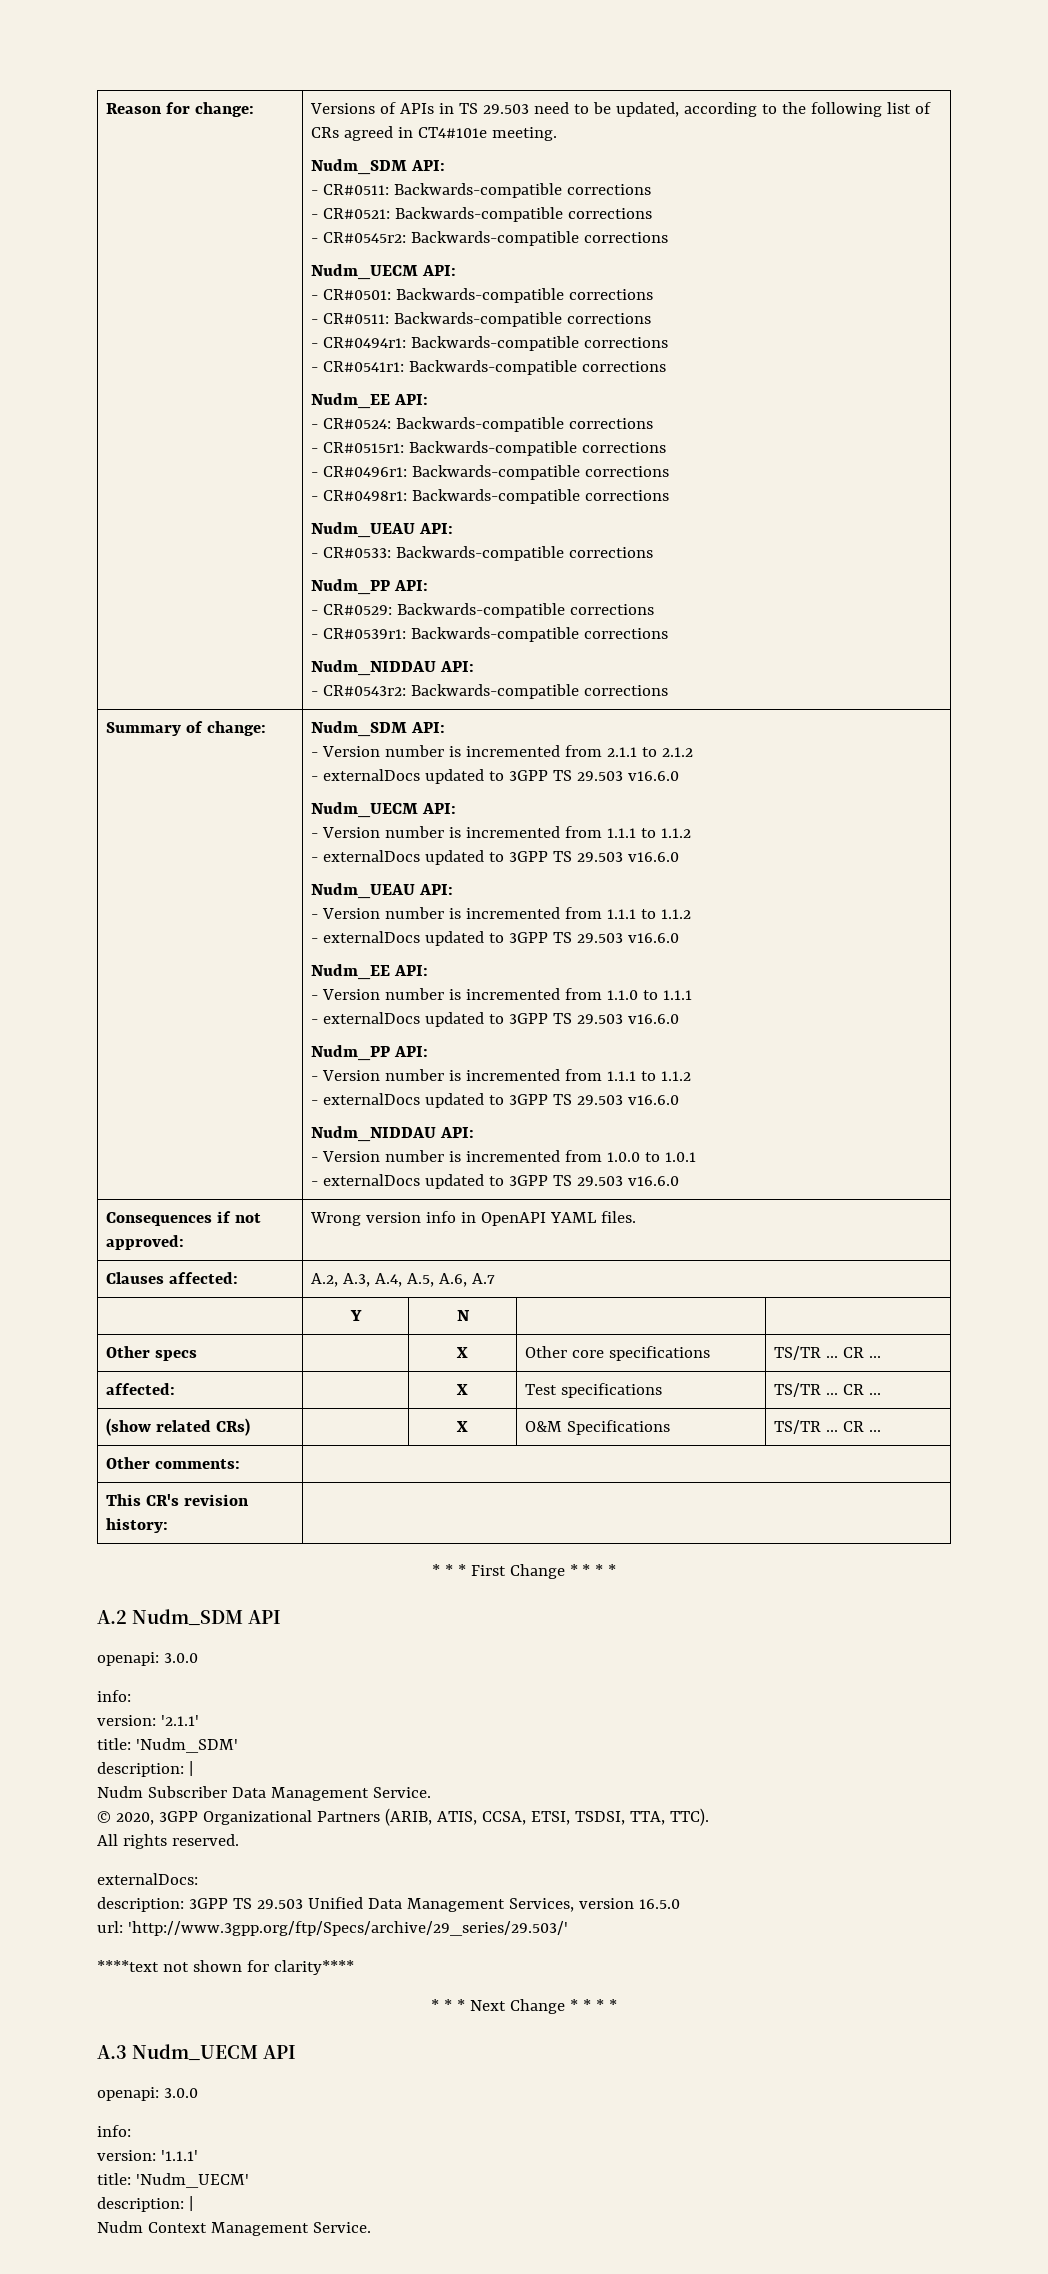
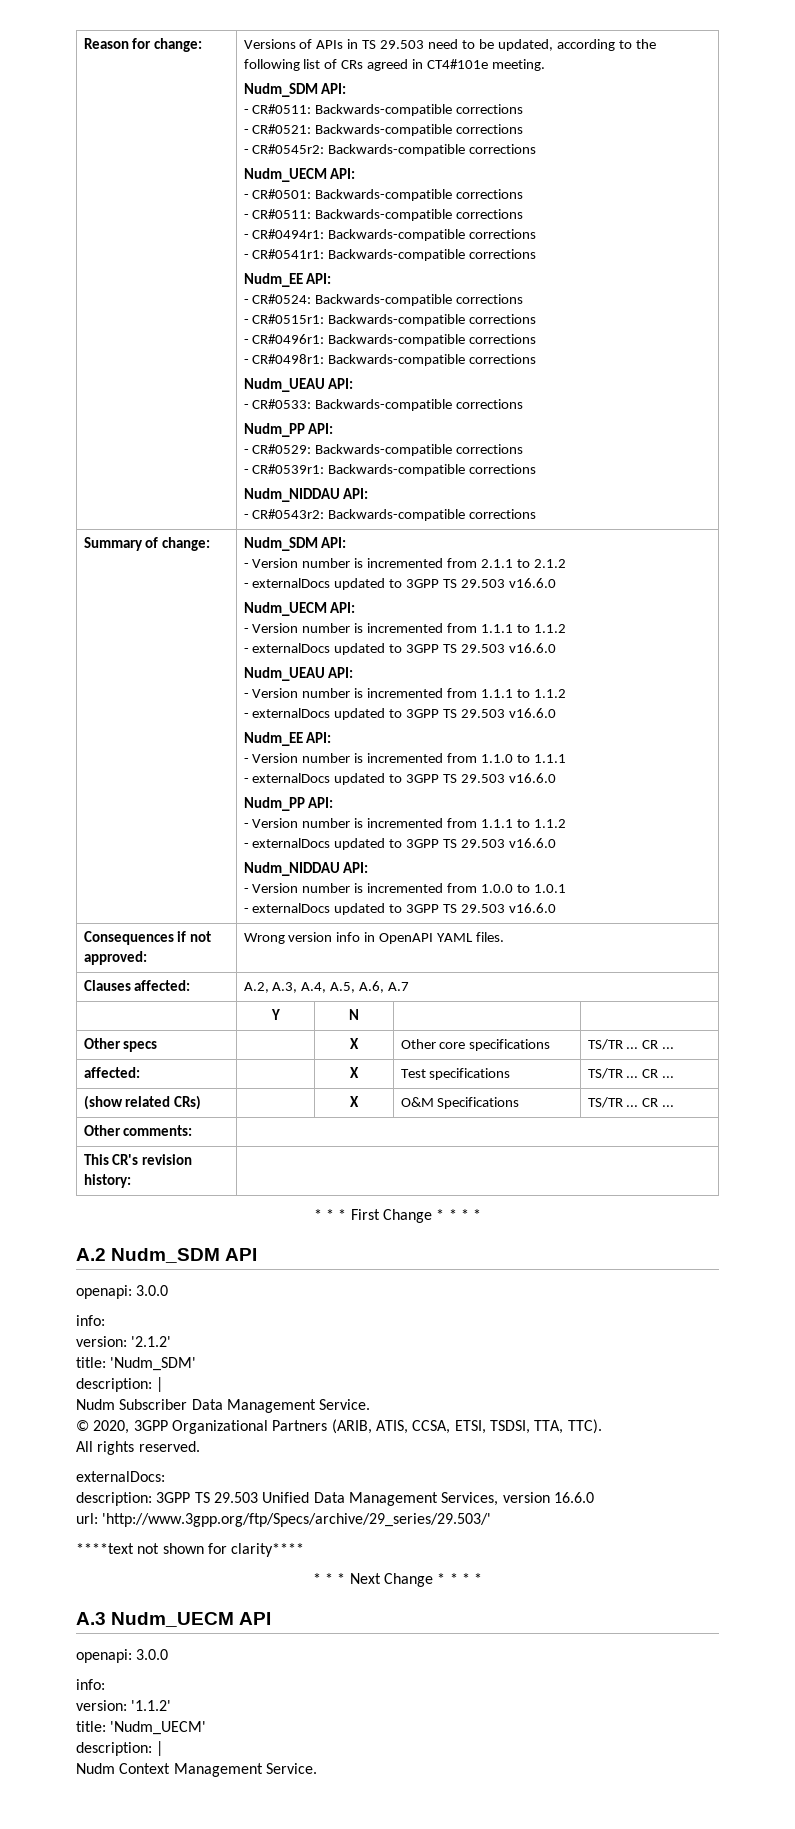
- version: '2.1.1'
+ version: '2.1.2'
- description: 3GPP TS 29.503 Unified Data Management Services, version 16.5.0
+ description: 3GPP TS 29.503 Unified Data Management Services, version 16.6.0
- version: '1.1.1'
+ version: '1.1.2'

